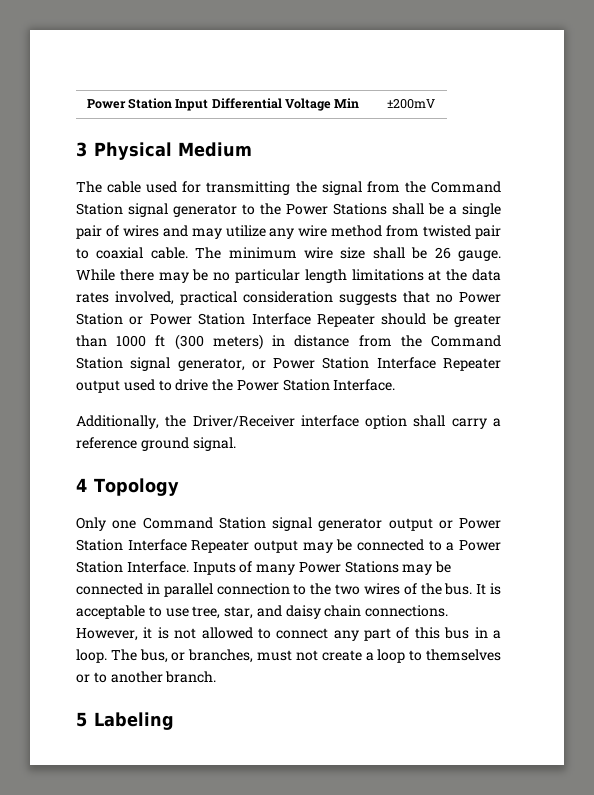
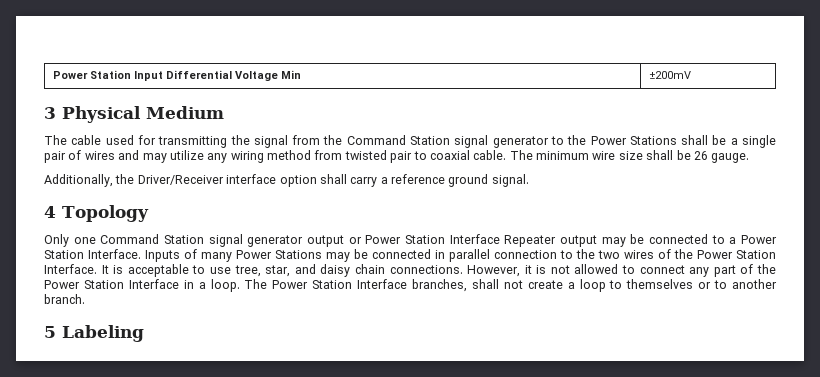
- The cable used for transmitting the signal from the Command Station signal generator to the Power Stations shall be a single pair of wires and may utilize any wire method from twisted pair to coaxial cable.
+ The cable used for transmitting the signal from the Command Station signal generator to the Power Stations shall be a single pair of wires and may utilize any wiring method from twisted pair to coaxial cable.
- While there may be no particular length limitations at the data rates involved, practical consideration suggests that no Power Station or Power Station Interface Repeater should be greater than 1000 ft (300 meters) in distance from the Command Station signal generator, or Power Station Interface Repeater output used to drive the Power Station Interface.
- Inputs of many Power Stations may be connected in parallel connection to the two wires of the bus.
+ Inputs of many Power Stations may be connected in parallel connection to the two wires of the Power Station Interface.
- However, it is not allowed to connect any part of this bus in a loop. The bus, or branches, must not create a loop to themselves or to another branch.
+ However, it is not allowed to connect any part of the Power Station Interface in a loop. The Power Station Interface branches, shall not create a loop to themselves or to another branch.

